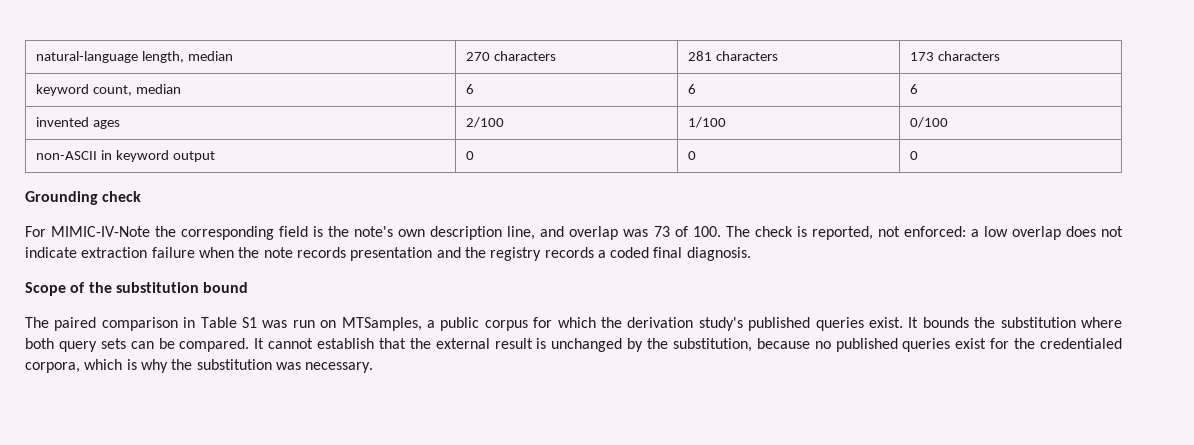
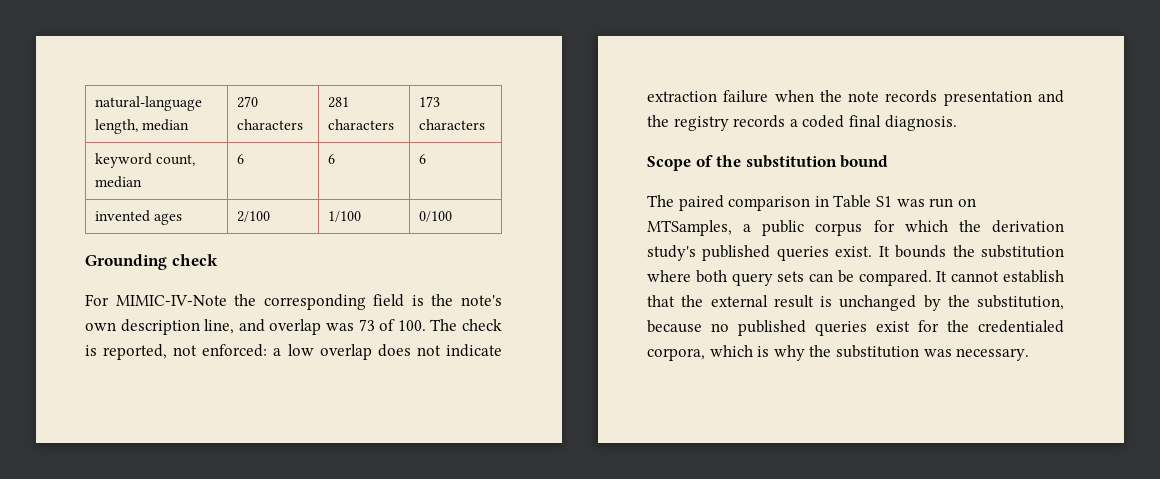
- non-ASCII in keyword output | 0 | 0 | 0

